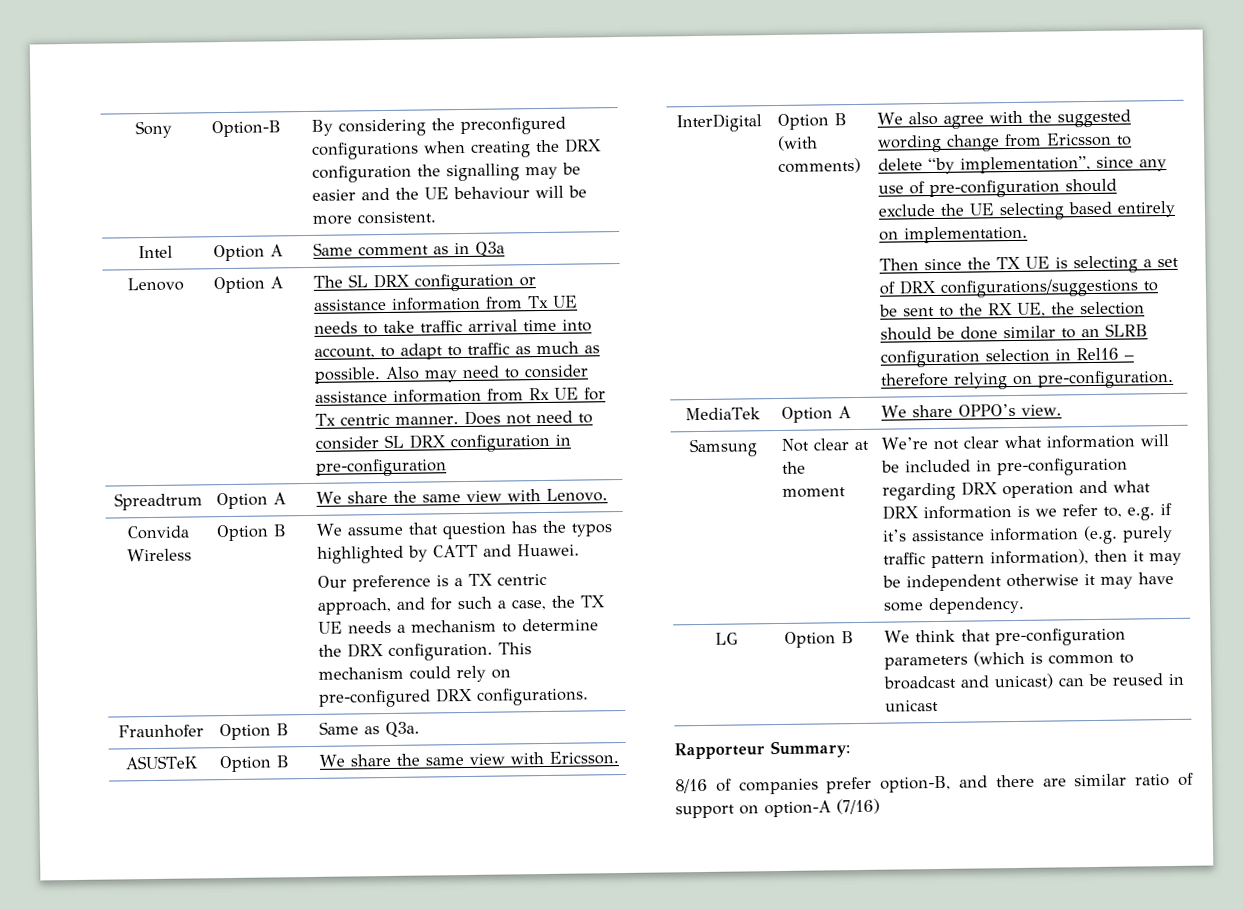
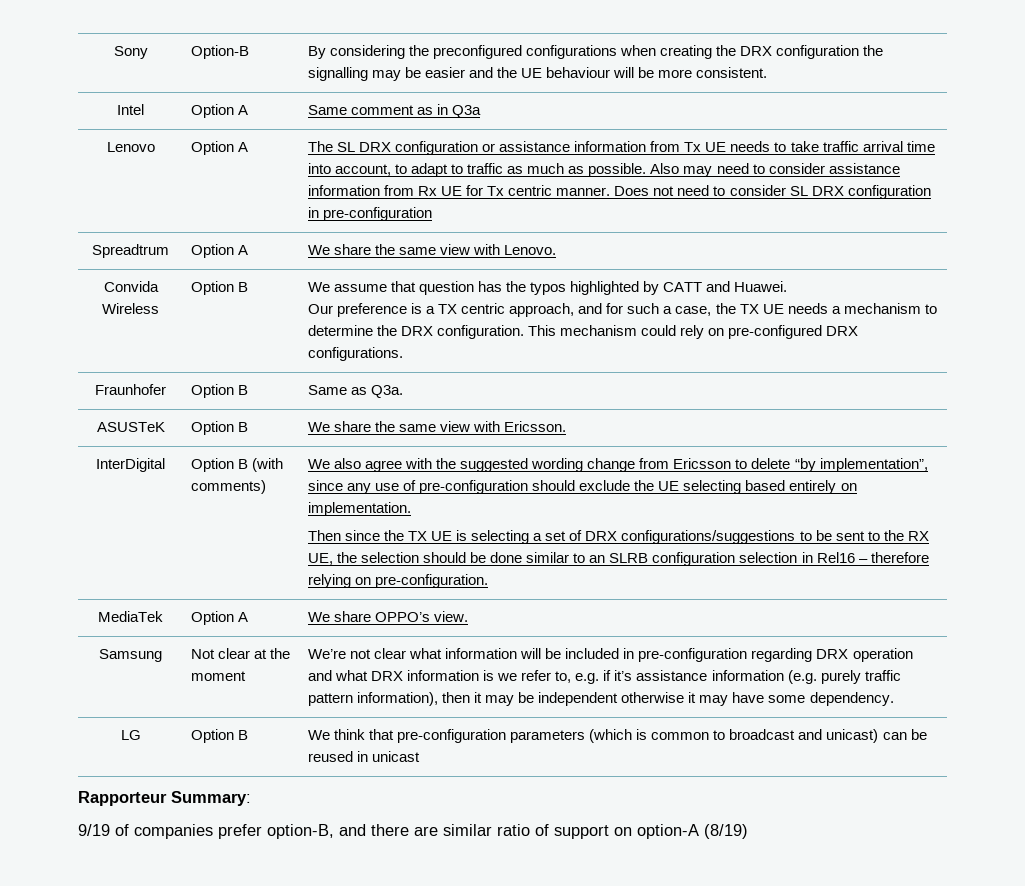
- 8/16 of companies prefer option-B, and there are similar ratio of support on option-A (7/16)
+ 9/19 of companies prefer option-B, and there are similar ratio of support on option-A (8/19)

